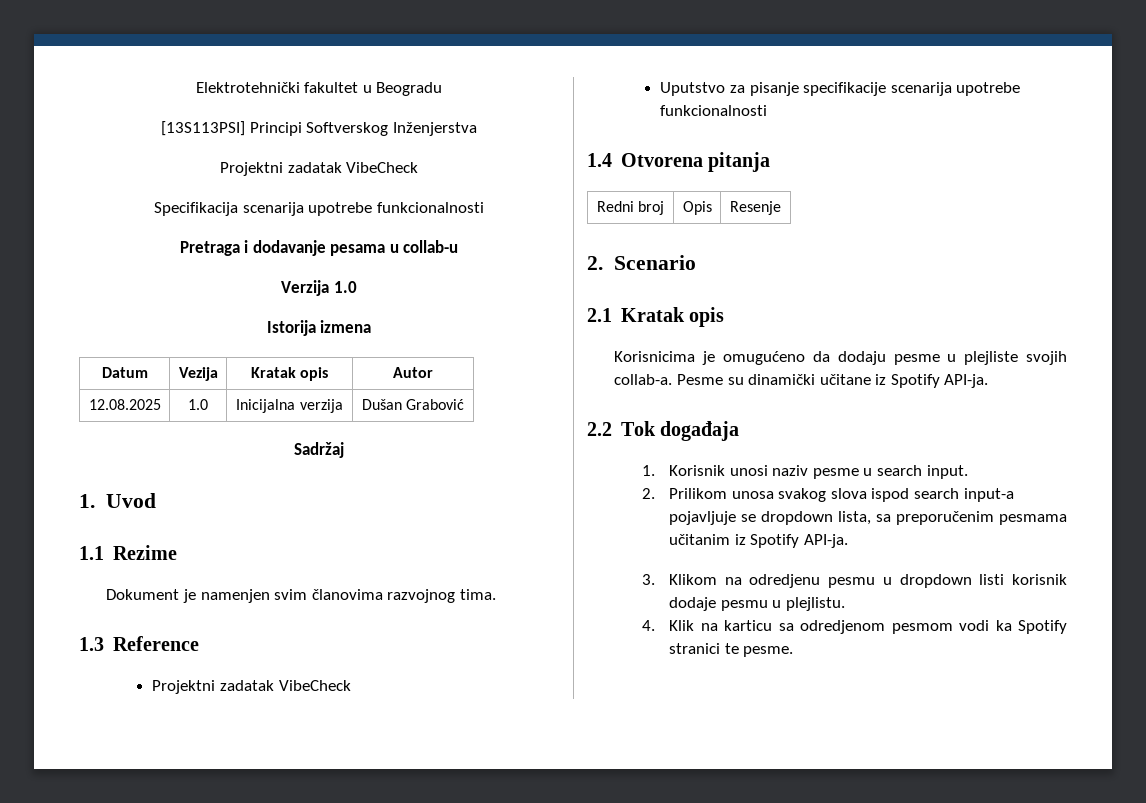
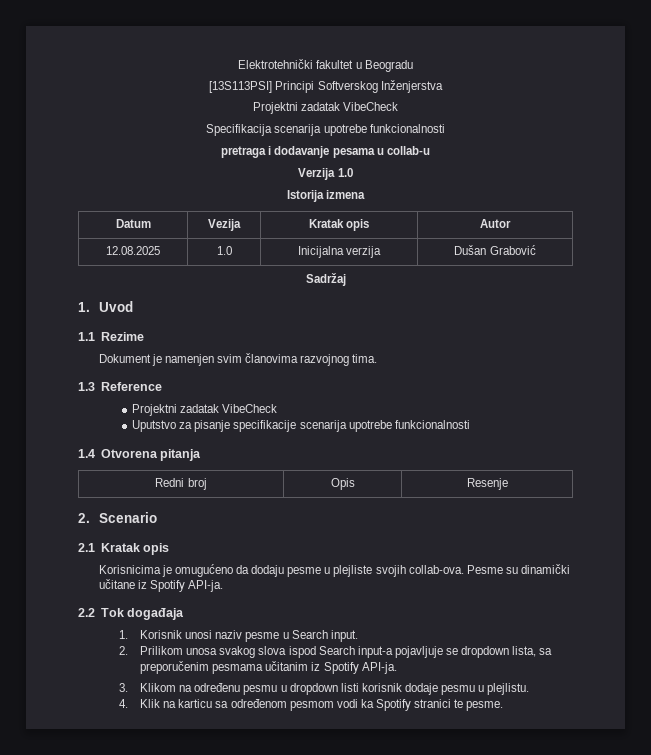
- Pretraga i dodavanje pesama u collab-u
+ pretraga i dodavanje pesama u collab-u
- Korisnicima je omugućeno da dodaju pesme u plejliste svojih collab-a.
+ Korisnicima je omugućeno da dodaju pesme u plejliste svojih collab-ova.
- 1. Korisnik unosi naziv pesme u search input.
+ 1. Korisnik unosi naziv pesme u Search input.
- 2. Prilikom unosa svakog slova ispod search input-a pojavljuje se dropdown lista, sa preporučenim pesmama učitanim iz Spotify API-ja.
+ 2. Prilikom unosa svakog slova ispod Search input-a pojavljuje se dropdown lista, sa preporučenim pesmama učitanim iz Spotify API-ja.
- 3. Klikom na odredjenu pesmu u dropdown listi korisnik dodaje pesmu u plejlistu.
+ 3. Klikom na određenu pesmu u dropdown listi korisnik dodaje pesmu u plejlistu.
- 4. Klik na karticu sa odredjenom pesmom vodi ka Spotify stranici te pesme.
+ 4. Klik na karticu sa određenom pesmom vodi ka Spotify stranici te pesme.

